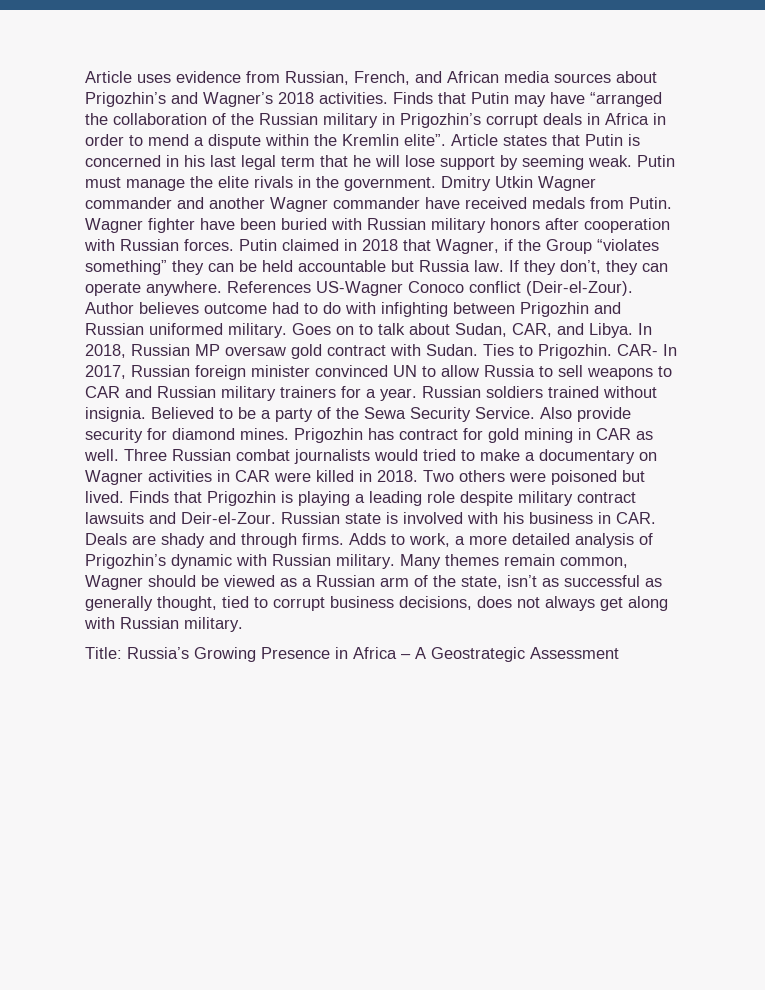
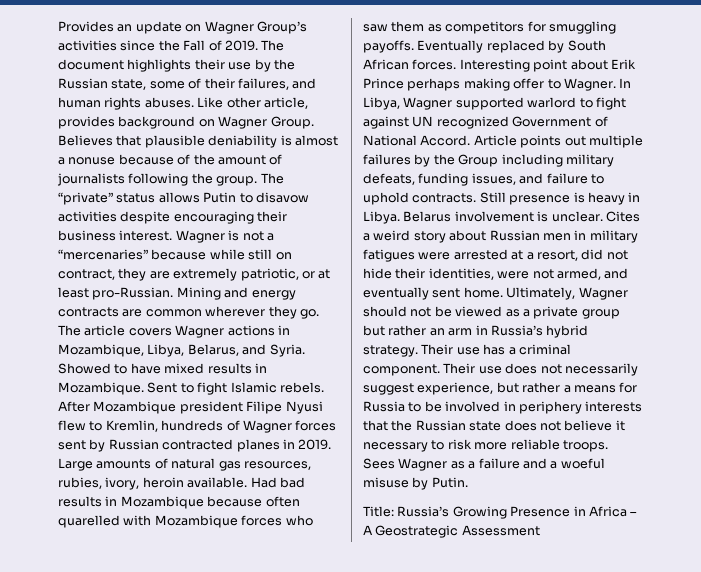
- Article uses evidence from Russian, French, and African media sources about Prigozhin’s and Wagner’s 2018 activities. Finds that Putin may have “arranged the collaboration of the Russian military in Prigozhin’s corrupt deals in Africa in order to mend a dispute within the Kremlin elite”. Article states that Putin is concerned in his last legal term that he will lose support by seeming weak. Putin must manage the elite rivals in the government. Dmitry Utkin Wagner commander and another Wagner commander have received medals from Putin. Wagner fighter have been buried with Russian military honors after cooperation with Russian forces. Putin claimed in 2018 that Wagner, if the Group “violates something” they can be held accountable but Russia law. If they don’t, they can operate anywhere. References US-Wagner Conoco conflict (Deir-el-Zour). Author believes outcome had to do with infighting between Prigozhin and Russian uniformed military. Goes on to talk about Sudan, CAR, and Libya. In 2018, Russian MP oversaw gold contract with Sudan. Ties to Prigozhin. CAR- In 2017, Russian foreign minister convinced UN to allow Russia to sell weapons to CAR and Russian military trainers for a year. Russian soldiers trained without insignia. Believed to be a party of the Sewa Security Service. Also provide security for diamond mines. Prigozhin has contract for gold mining in CAR as well. Three Russian combat journalists would tried to make a documentary on Wagner activities in CAR were killed in 2018. Two others were poisoned but lived. Finds that Prigozhin is playing a leading role despite military contract lawsuits and Deir-el-Zour. Russian state is involved with his business in CAR. Deals are shady and through firms. Adds to work, a more detailed analysis of Prigozhin’s dynamic with Russian military. Many themes remain common, Wagner should be viewed as a Russian arm of the state, isn’t as successful as generally thought, tied to corrupt business decisions, does not always get along with Russian military.
+ Provides an update on Wagner Group’s activities since the Fall of 2019. The document highlights their use by the Russian state, some of their failures, and human rights abuses. Like other article, provides background on Wagner Group. Believes that plausible deniability is almost a nonuse because of the amount of journalists following the group. The “private” status allows Putin to disavow activities despite encouraging their business interest. Wagner is not a “mercenaries” because while still on contract, they are extremely patriotic, or at least pro-Russian. Mining and energy contracts are common wherever they go. The article covers Wagner actions in Mozambique, Libya, Belarus, and Syria. Showed to have mixed results in Mozambique. Sent to fight Islamic rebels. After Mozambique president Filipe Nyusi flew to Kremlin, hundreds of Wagner forces sent by Russian contracted planes in 2019. Large amounts of natural gas resources, rubies, ivory, heroin available. Had bad results in Mozambique because often quarelled with Mozambique forces who saw them as competitors for smuggling payoffs. Eventually replaced by South African forces. Interesting point about Erik Prince perhaps making offer to Wagner. In Libya, Wagner supported warlord to fight against UN recognized Government of National Accord. Article points out multiple failures by the Group including military defeats, funding issues, and failure to uphold contracts. Still presence is heavy in Libya. Belarus involvement is unclear. Cites a weird story about Russian men in military fatigues were arrested at a resort, did not hide their identities, were not armed, and eventually sent home. Ultimately, Wagner should not be viewed as a private group but rather an arm in Russia’s hybrid strategy. Their use has a criminal component. Their use does not necessarily suggest experience, but rather a means for Russia to be involved in periphery interests that the Russian state does not believe it necessary to risk more reliable troops. Sees Wagner as a failure and a woeful misuse by Putin.

